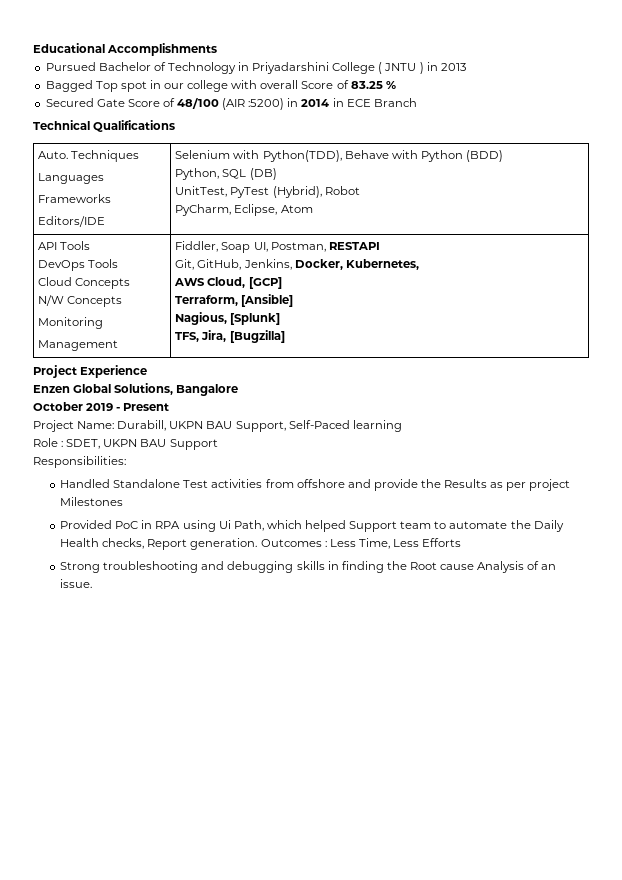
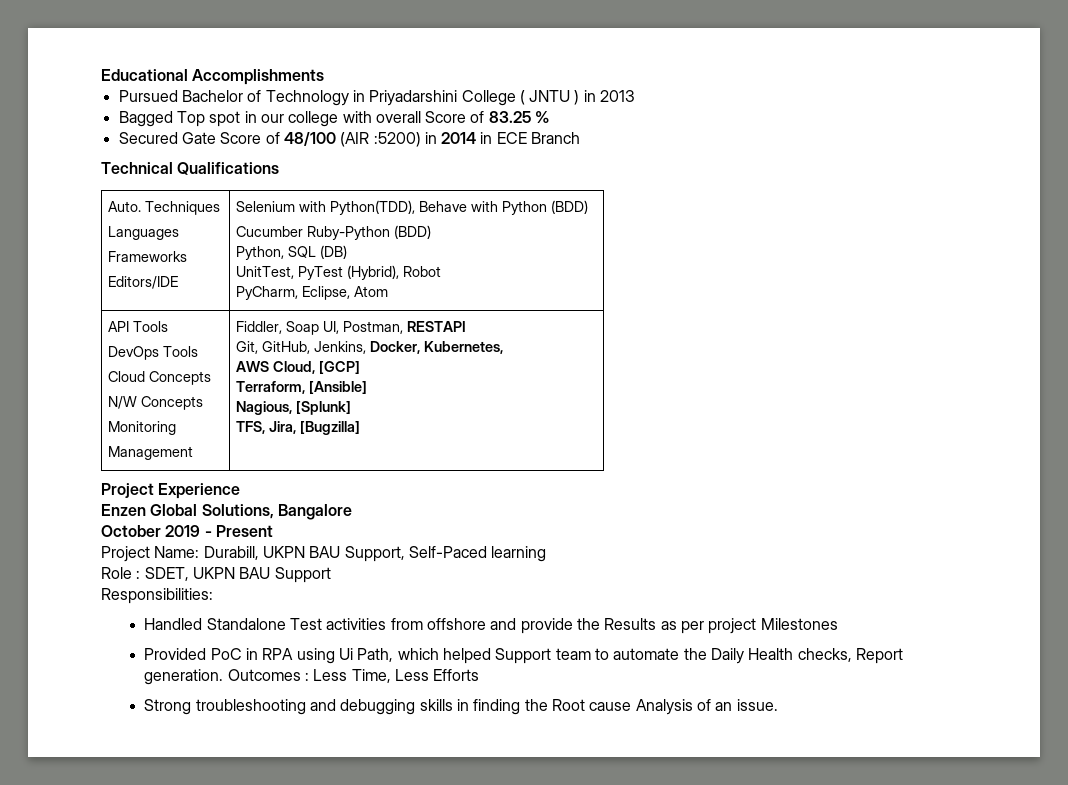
  Auto. Techniques
  Languages
  Frameworks
  Editors/IDE | Selenium with Python(TDD), Behave with Python (BDD)
+ Cucumber Ruby-Python (BDD)

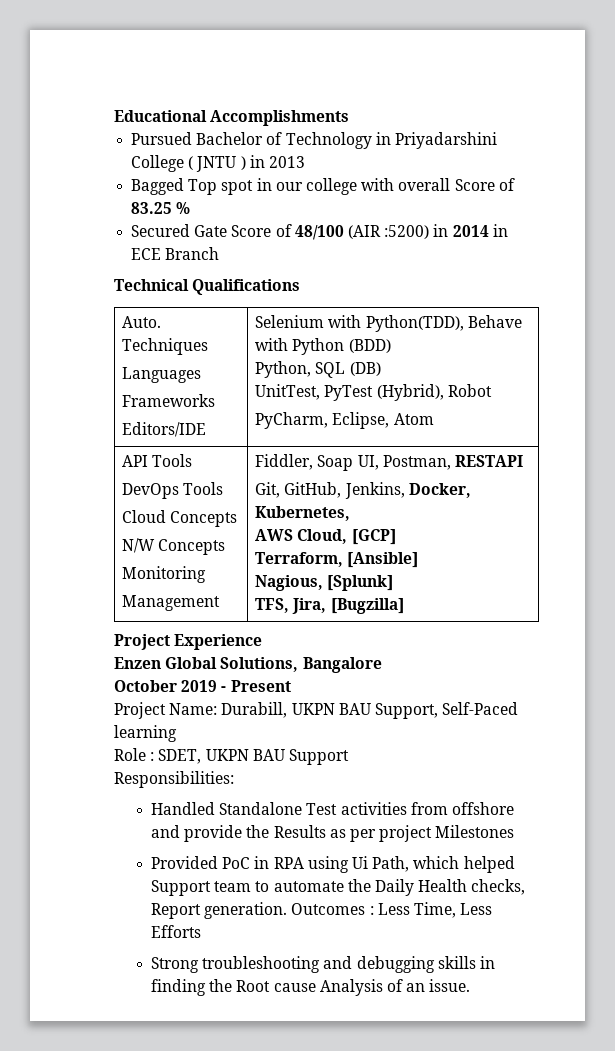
  Auto. Techniques
  Languages
  Frameworks
  Editors/IDE | Selenium with Python(TDD), Behave with Python (BDD)
- Cucumber Ruby-Python (BDD)

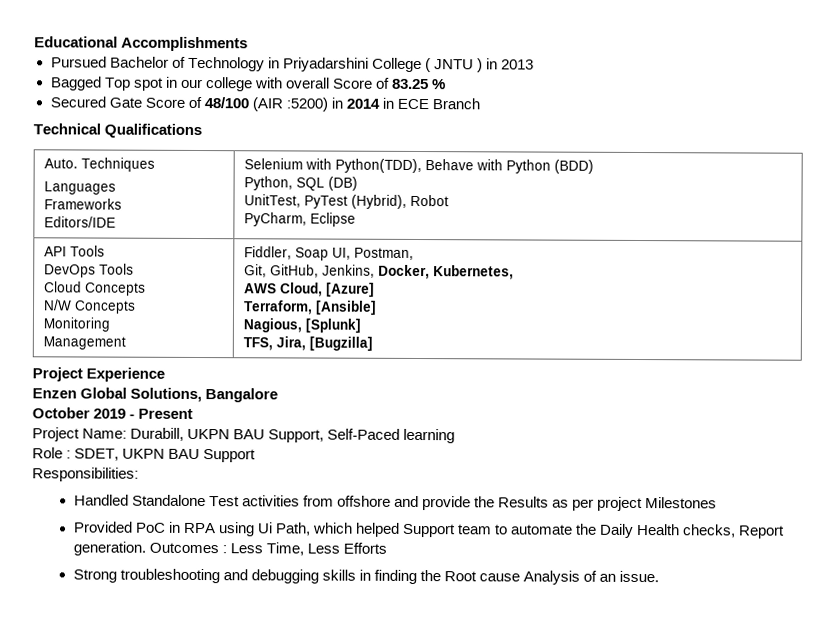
  Auto. Techniques
  Languages
  Frameworks
  Editors/IDE | Selenium with Python(TDD), Behave with Python (BDD)
  Python, SQL (DB)
  UnitTest, PyTest (Hybrid), Robot
- PyCharm, Eclipse, Atom
+ PyCharm, Eclipse
  API Tools
  DevOps Tools
  Cloud Concepts
  N/W Concepts
  Monitoring
- Management | Fiddler, Soap UI, Postman, RESTAPI
+ Management | Fiddler, Soap UI, Postman,
  Git, GitHub, Jenkins, Docker, Kubernetes,
- AWS Cloud, [GCP]
+ AWS Cloud, [Azure]

